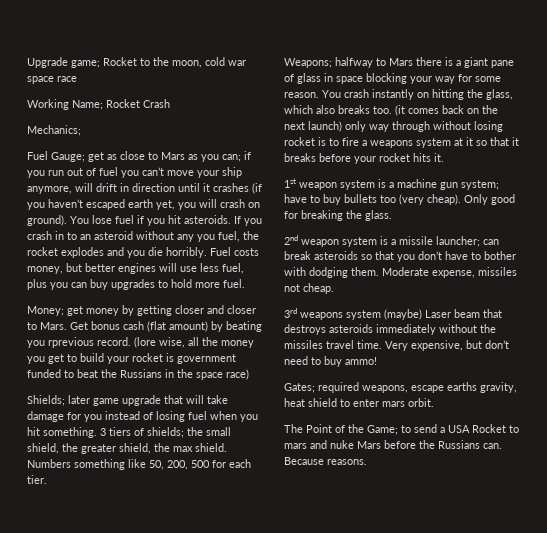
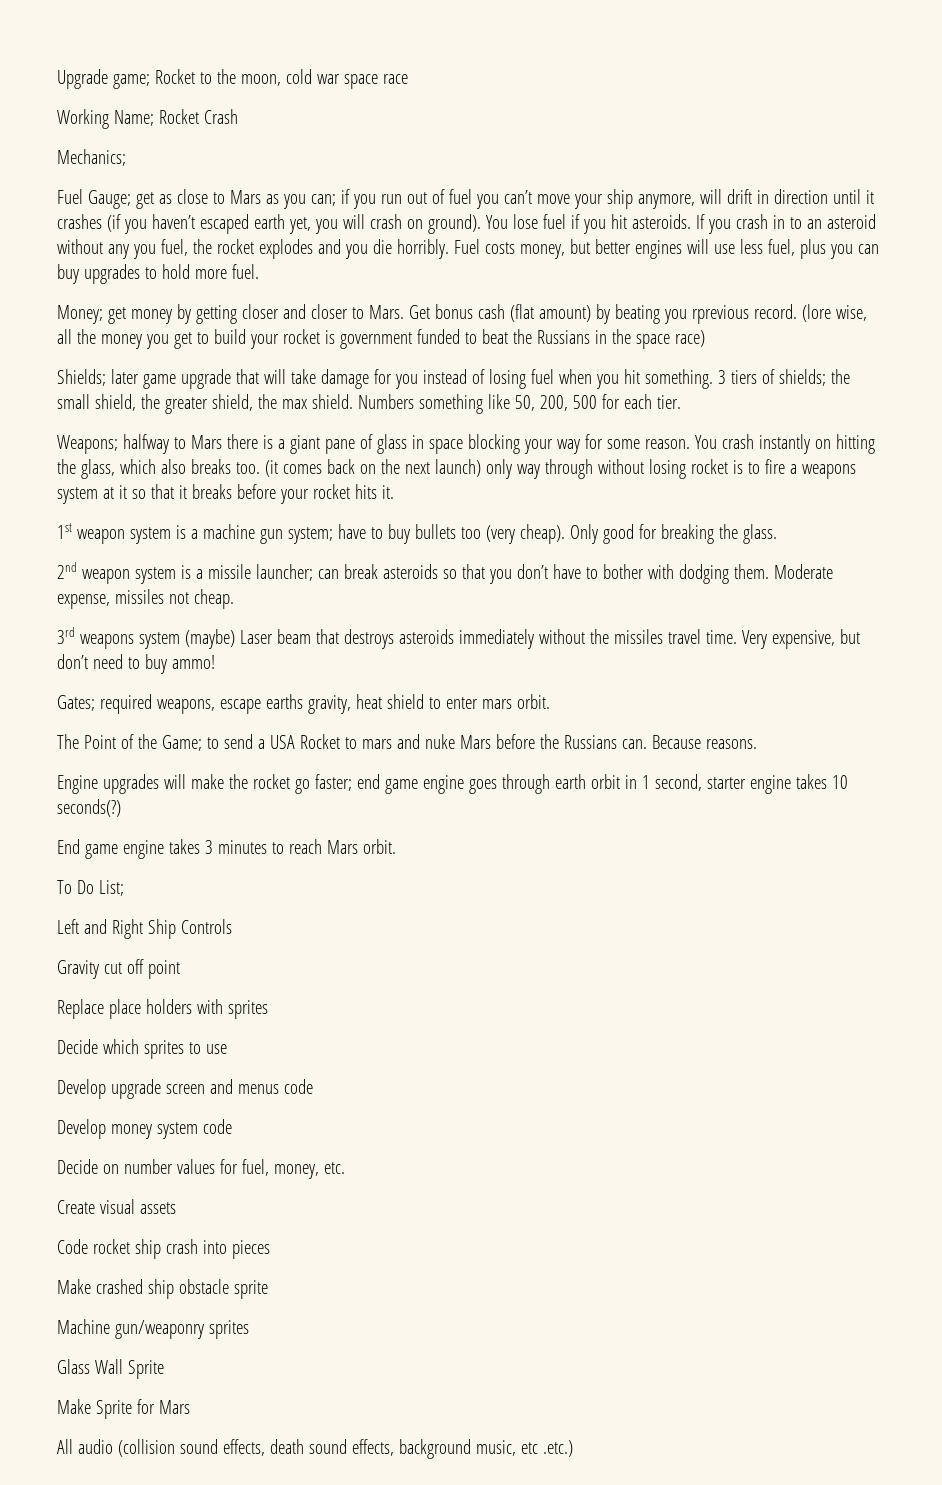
+ Engine upgrades will make the rocket go faster; end game engine goes through earth orbit in 1 second, starter engine takes 10 seconds(?)
+ End game engine takes 3 minutes to reach Mars orbit.
+ To Do List;
+ Left and Right Ship Controls
+ Gravity cut off point
+ Replace place holders with sprites
+ Decide which sprites to use
+ Develop upgrade screen and menus code
+ Develop money system code
+ Decide on number values for fuel, money, etc.
+ Create visual assets
+ Code rocket ship crash into pieces
+ Make crashed ship obstacle sprite
+ Machine gun/weaponry sprites
+ Glass Wall Sprite
+ Make Sprite for Mars
+ All audio (collision sound effects, death sound effects, background music, etc .etc.)

